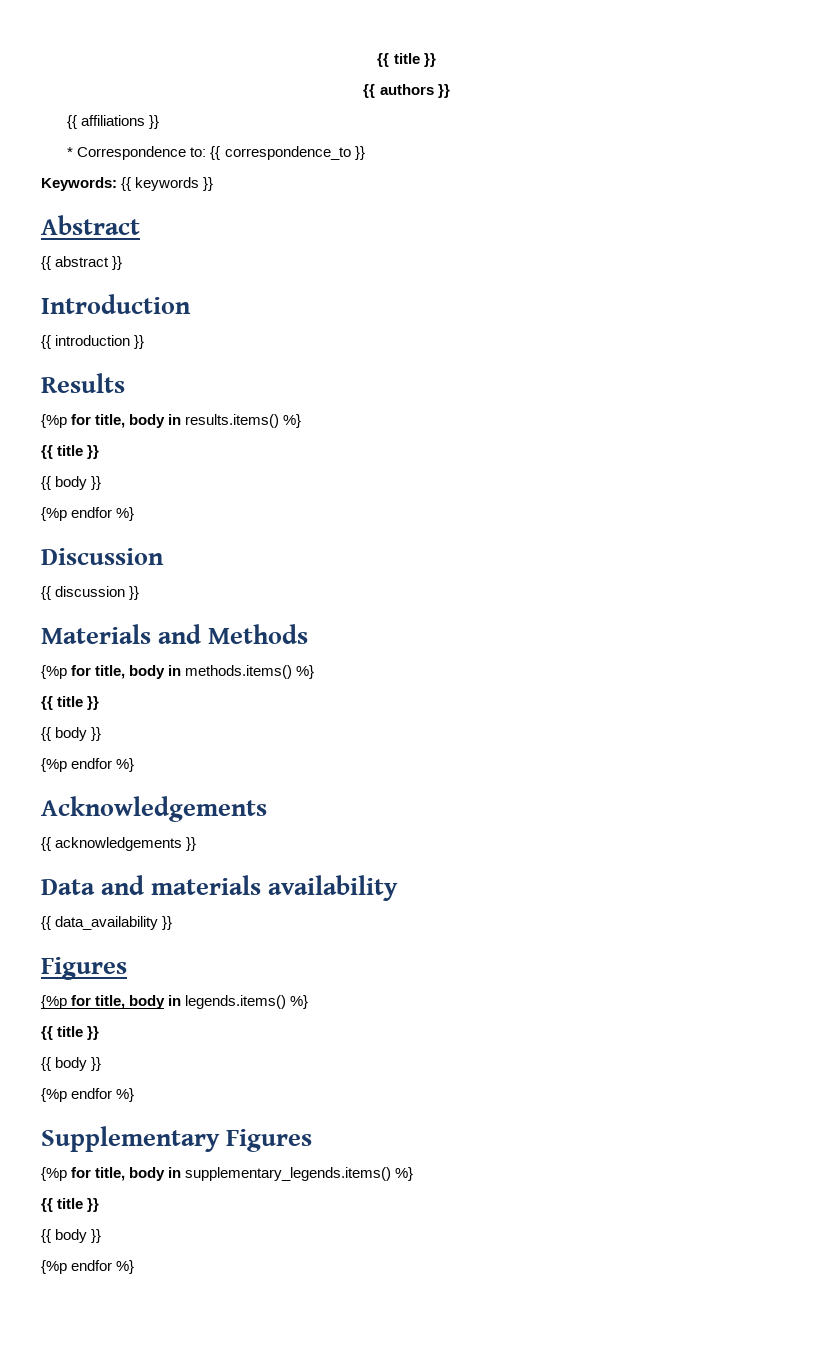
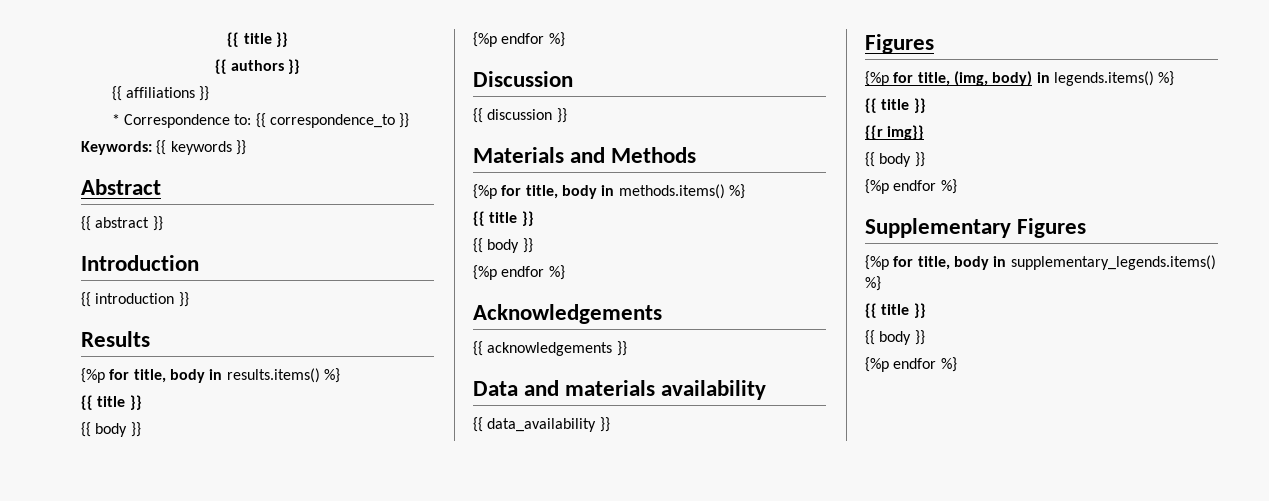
- {%p for title, body in legends.items() %}
+ {%p for title, (img, body) in legends.items() %}
+ {{r img}}

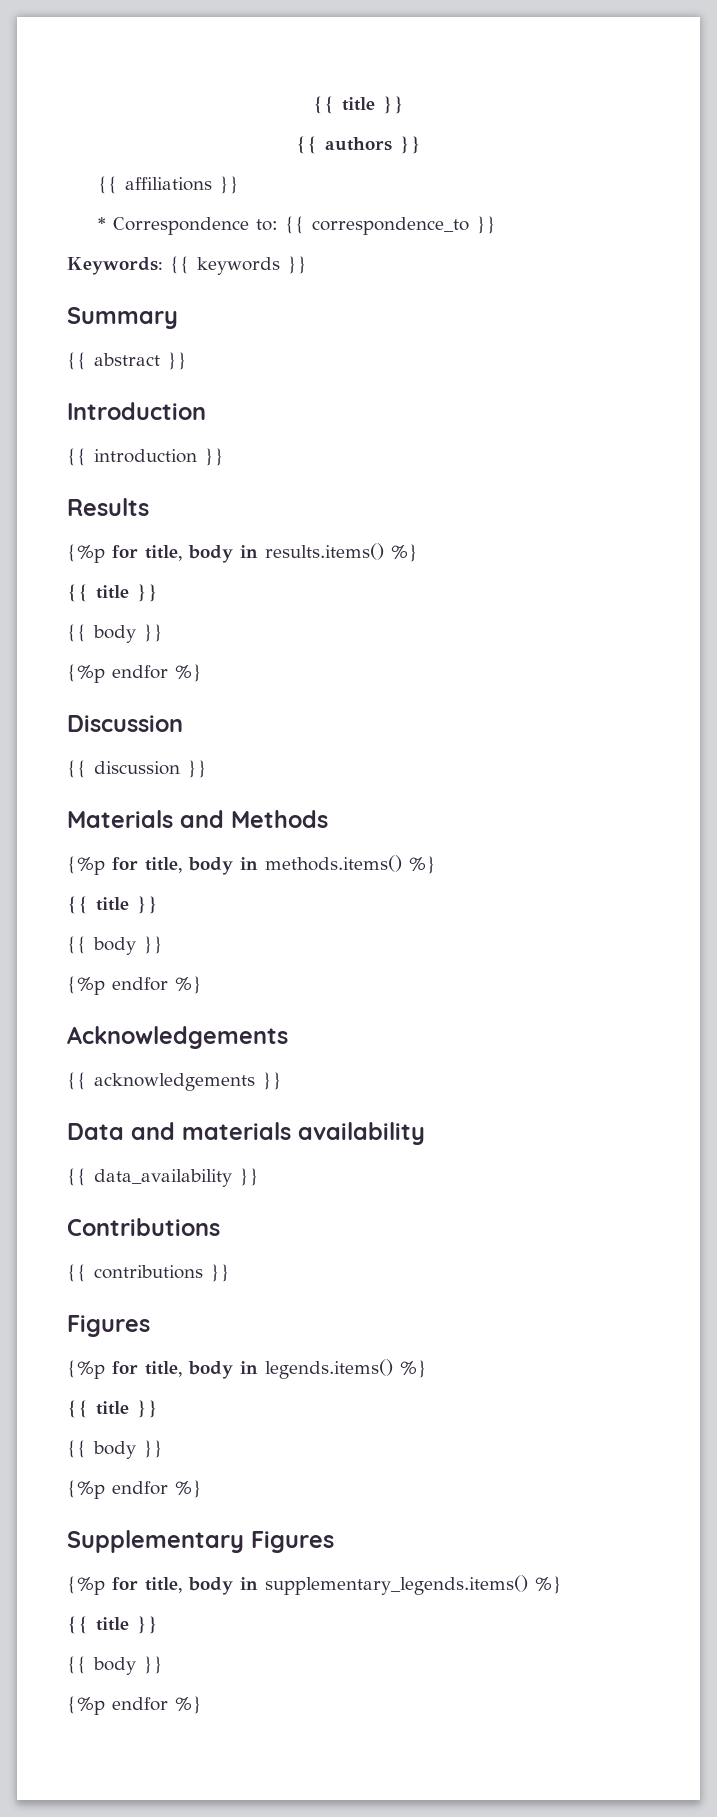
- Abstract
+ Summary
  {{ data_availability }}
+ Contributions
+ {{ contributions }}
  Figures
- {%p for title, (img, body) in legends.items() %}
+ {%p for title, body in legends.items() %}
- {{r img}}

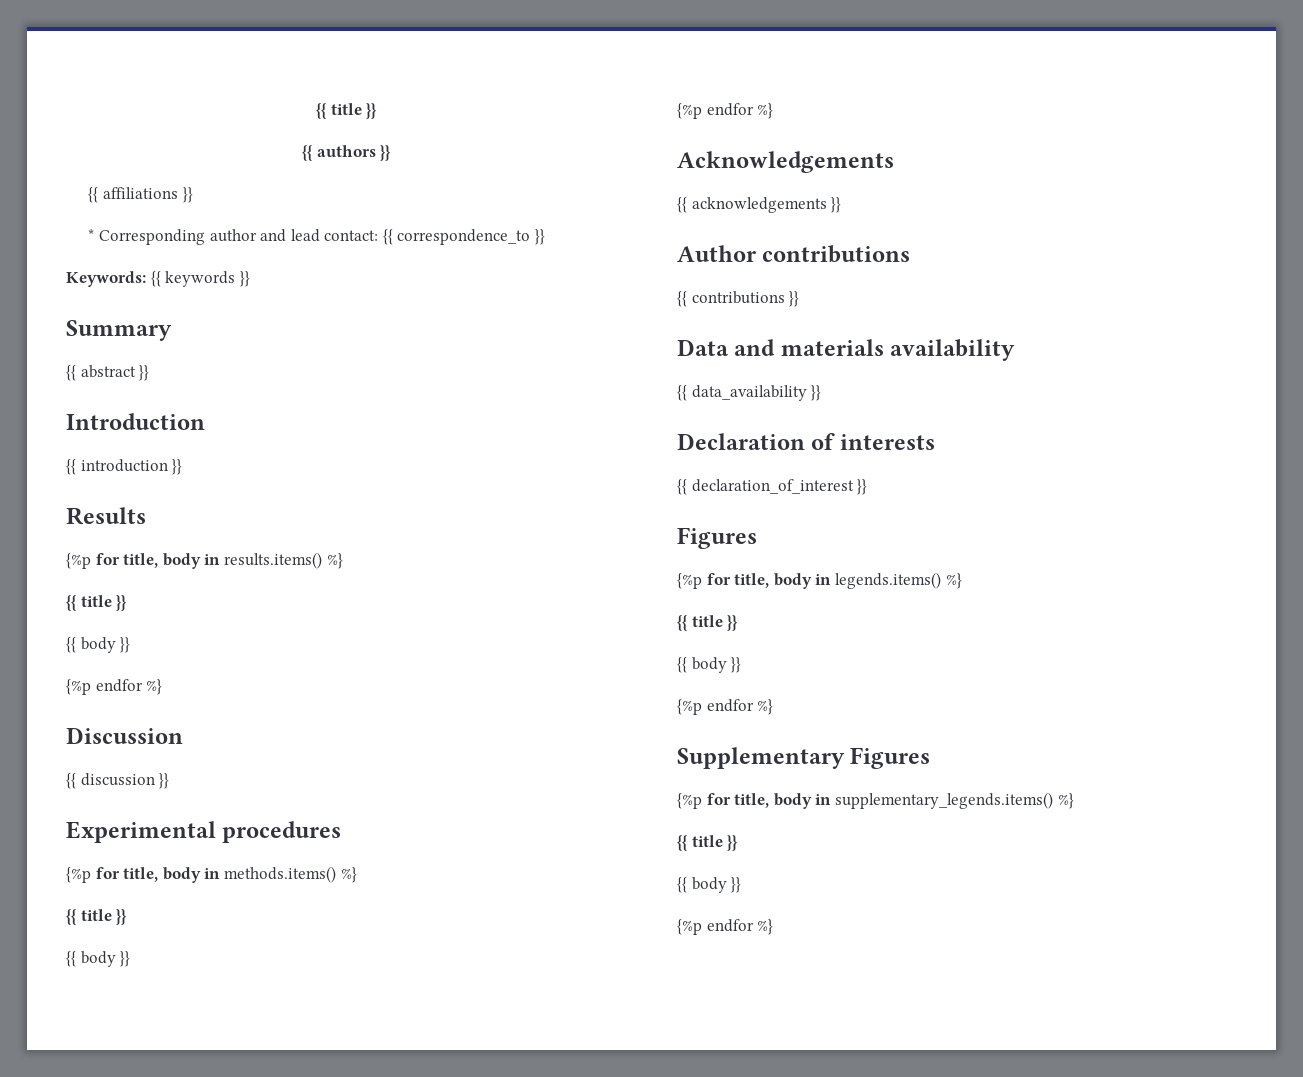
- * Correspondence to: {{ correspondence_to }}
+ * Corresponding author and lead contact: {{ correspondence_to }}
- Materials and Methods
+ Experimental procedures
+ Author contributions
+ {{ contributions }}
- Contributions
- {{ contributions }}
+ Declaration of interests
+ {{ declaration_of_interest }}

